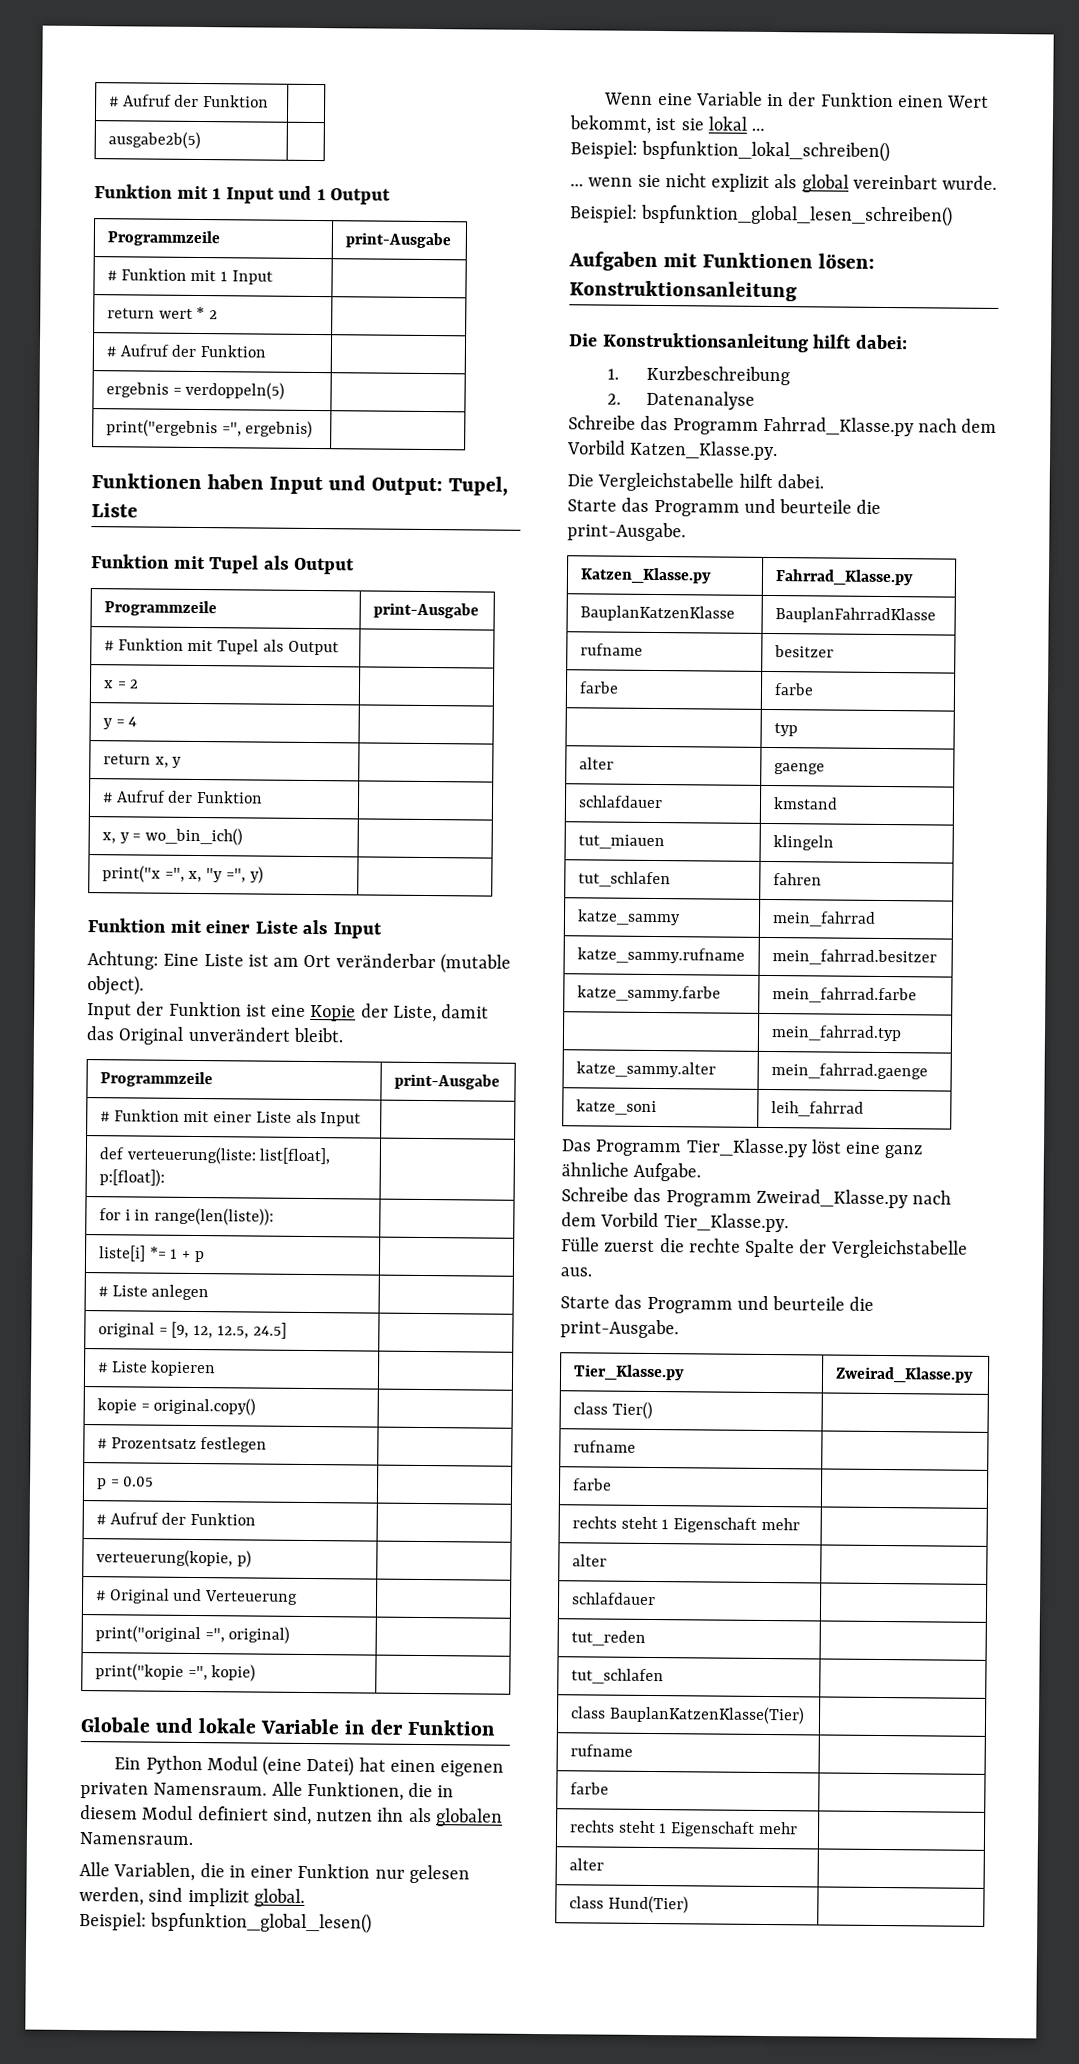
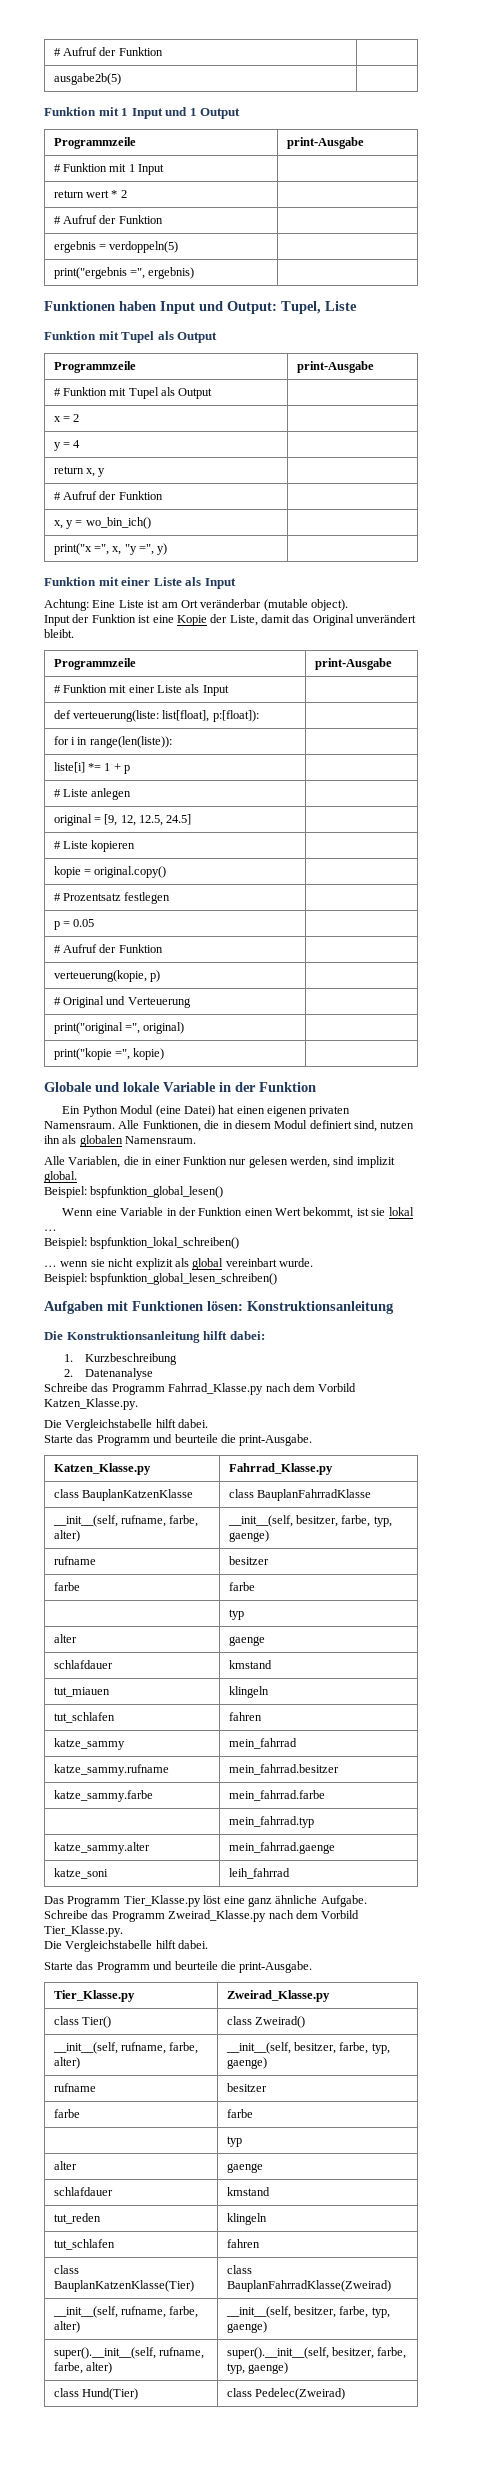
- BauplanKatzenKlasse | BauplanFahrradKlasse
+ class BauplanKatzenKlasse | class BauplanFahrradKlasse
+ __init__(self, rufname, farbe, alter) | __init__(self, besitzer, farbe, typ, gaenge)
  Schreibe das Programm Zweirad_Klasse.py nach dem Vorbild Tier_Klasse.py.
- Fülle zuerst die rechte Spalte der Vergleichstabelle aus.
+ Die Vergleichstabelle hilft dabei.
- class Tier() |
- rufname |
- farbe |
- rechts steht 1 Eigenschaft mehr |
- alter |
- schlafdauer |
+ class Tier() | class Zweirad()
+ __init__(self, rufname, farbe, alter) | __init__(self, besitzer, farbe, typ, gaenge)
+ rufname | besitzer
+ farbe | farbe
+ | typ
+ alter | gaenge
+ schlafdauer | kmstand
- tut_reden |
- tut_schlafen |
+ tut_reden | klingeln
+ tut_schlafen | fahren
- class BauplanKatzenKlasse(Tier) |
- rufname |
- farbe |
- rechts steht 1 Eigenschaft mehr |
- alter |
+ class BauplanKatzenKlasse(Tier) | class BauplanFahrradKlasse(Zweirad)
+ __init__(self, rufname, farbe, alter) | __init__(self, besitzer, farbe, typ, gaenge)
+ super().__init__(self, rufname, farbe, alter) | super().__init__(self, besitzer, farbe, typ, gaenge)
- class Hund(Tier) |
+ class Hund(Tier) | class Pedelec(Zweirad)

